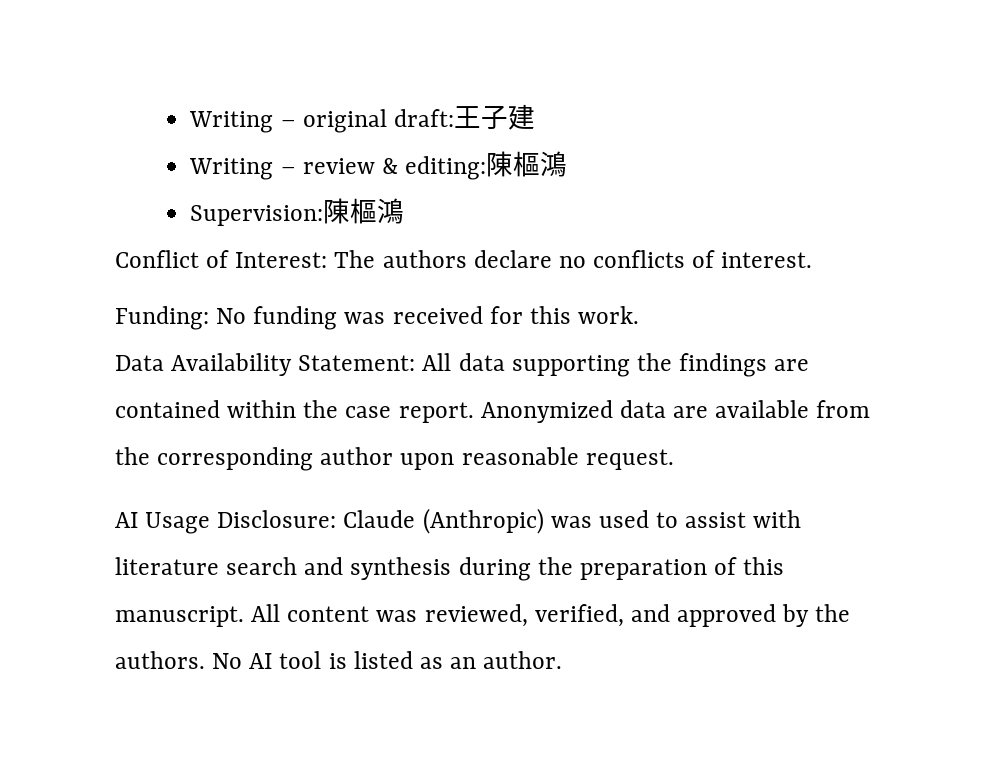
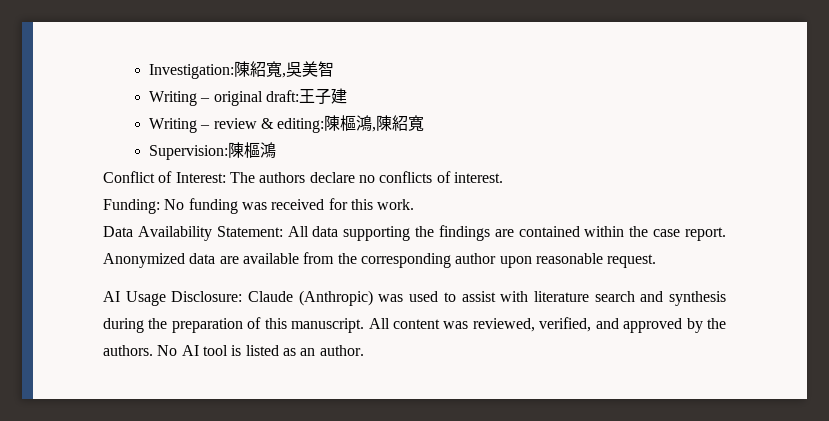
+ Investigation:陳紹寬,吳美智
- Writing – review & editing:陳樞鴻
+ Writing – review & editing:陳樞鴻,陳紹寬

